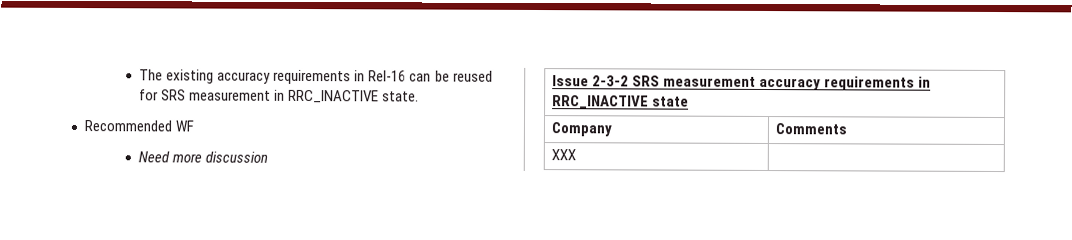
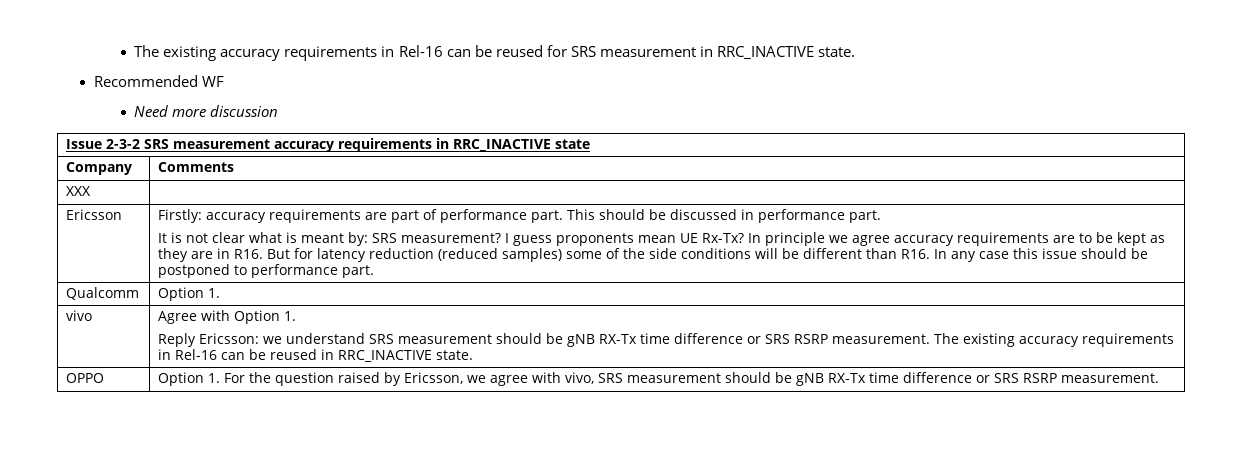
+ Ericsson | Firstly: accuracy requirements are part of performance part. This should be discussed in performance part.
+ It is not clear what is meant by: SRS measurement? I guess proponents mean UE Rx-Tx? In principle we agree accuracy requirements are to be kept as they are in R16. But for latency reduction (reduced samples) some of the side conditions will be different than R16. In any case this issue should be postponed to performance part.
+ Qualcomm | Option 1.
+ vivo | Agree with Option 1.
+ Reply Ericsson: we understand SRS measurement should be gNB RX-Tx time difference or SRS RSRP measurement. The existing accuracy requirements in Rel-16 can be reused in RRC_INACTIVE state.
+ OPPO | Option 1. For the question raised by Ericsson, we agree with vivo, SRS measurement should be gNB RX-Tx time difference or SRS RSRP measurement.

